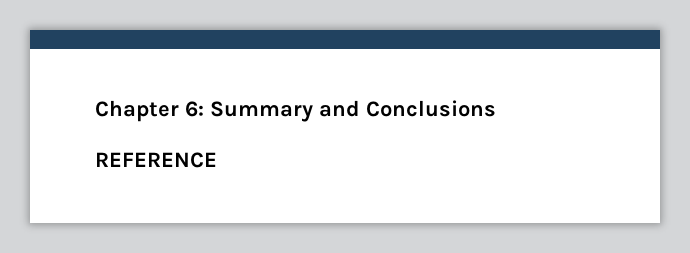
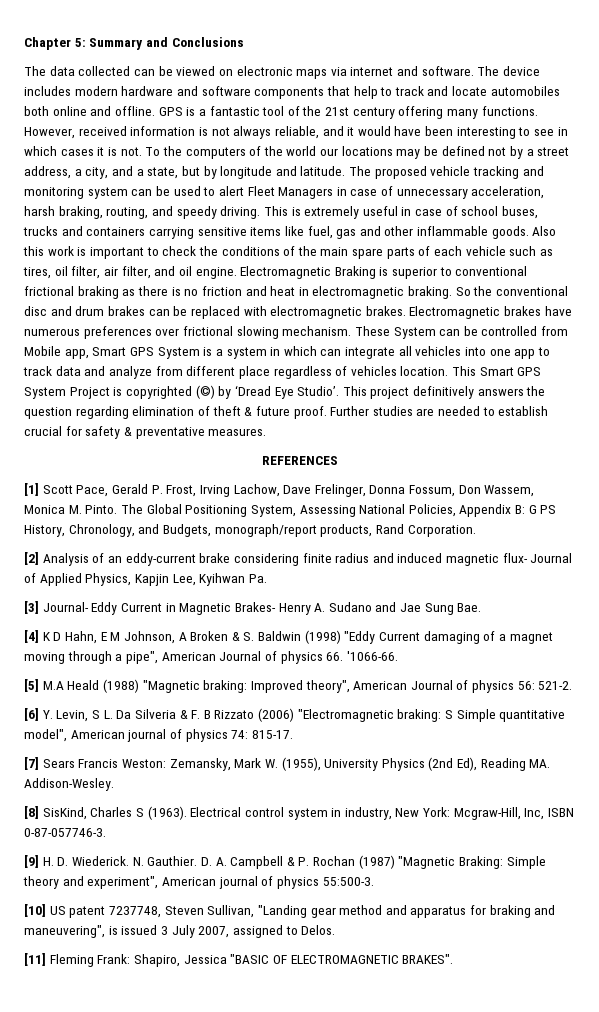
- Chapter 6: Summary and Conclusions
+ Chapter 5: Summary and Conclusions
- REFERENCE
+ The data collected can be viewed on electronic maps via internet and software. The device includes modern hardware and software components that help to track and locate automobiles both online and offline. GPS is a fantastic tool of the 21st century offering many functions. However, received information is not always reliable, and it would have been interesting to see in which cases it is not. To the computers of the world our locations may be defined not by a street address, a city, and a state, but by longitude and latitude. The proposed vehicle tracking and monitoring system can be used to alert Fleet Managers in case of unnecessary acceleration, harsh braking, routing, and speedy driving. This is extremely useful in case of school buses, trucks and containers carrying sensitive items like fuel, gas and other inflammable goods. Also this work is important to check the conditions of the main spare parts of each vehicle such as tires, oil filter, air filter, and oil engine. Electromagnetic Braking is superior to conventional frictional braking as there is no friction and heat in electromagnetic braking. So the conventional disc and drum brakes can be replaced with electromagnetic brakes. Electromagnetic brakes have numerous preferences over frictional slowing mechanism. These System can be controlled from Mobile app, Smart GPS System is a system in which can integrate all vehicles into one app to track data and analyze from different place regardless of vehicles location. This Smart GPS System Project is copyrighted (©) by ‘Dread Eye Studio’. This project definitively answers the question regarding elimination of theft & future proof. Further studies are needed to establish crucial for safety & preventative measures.
+ REFERENCES
+ [1] Scott Pace, Gerald P. Frost, Irving Lachow, Dave Frelinger, Donna Fossum, Don Wassem, Monica M. Pinto. The Global Positioning System, Assessing National Policies, Appendix B: G PS History, Chronology, and Budgets, monograph/report products, Rand Corporation.
+ [2] Analysis of an eddy-current brake considering finite radius and induced magnetic flux- Journal of Applied Physics, Kapjin Lee, Kyihwan Pa.
+ [3] Journal- Eddy Current in Magnetic Brakes- Henry A. Sudano and Jae Sung Bae.
+ [4] K D Hahn, E M Johnson, A Broken & S. Baldwin (1998) "Eddy Current damaging of a magnet moving through a pipe", American Journal of physics 66. '1066-66.
+ [5] M.A Heald (1988) "Magnetic braking: Improved theory", American Journal of physics 56: 521-2.
+ [6] Y. Levin, S L. Da Silveria & F. B Rizzato (2006) "Electromagnetic braking: S Simple quantitative model", American journal of physics 74: 815-17.
+ [7] Sears Francis Weston: Zemansky, Mark W. (1955), University Physics (2nd Ed), Reading MA. Addison-Wesley.
+ [8] SisKind, Charles S (1963). Electrical control system in industry, New York: Mcgraw-Hill, Inc, ISBN 0-87-057746-3.
+ [9] H. D. Wiederick. N. Gauthier. D. A. Campbell & P. Rochan (1987) "Magnetic Braking: Simple theory and experiment", American journal of physics 55:500-3.
+ [10] US patent 7237748, Steven Sullivan, "Landing gear method and apparatus for braking and maneuvering", is issued 3 July 2007, assigned to Delos.
+ [11] Fleming Frank: Shapiro, Jessica "BASIC OF ELECTROMAGNETIC BRAKES".

